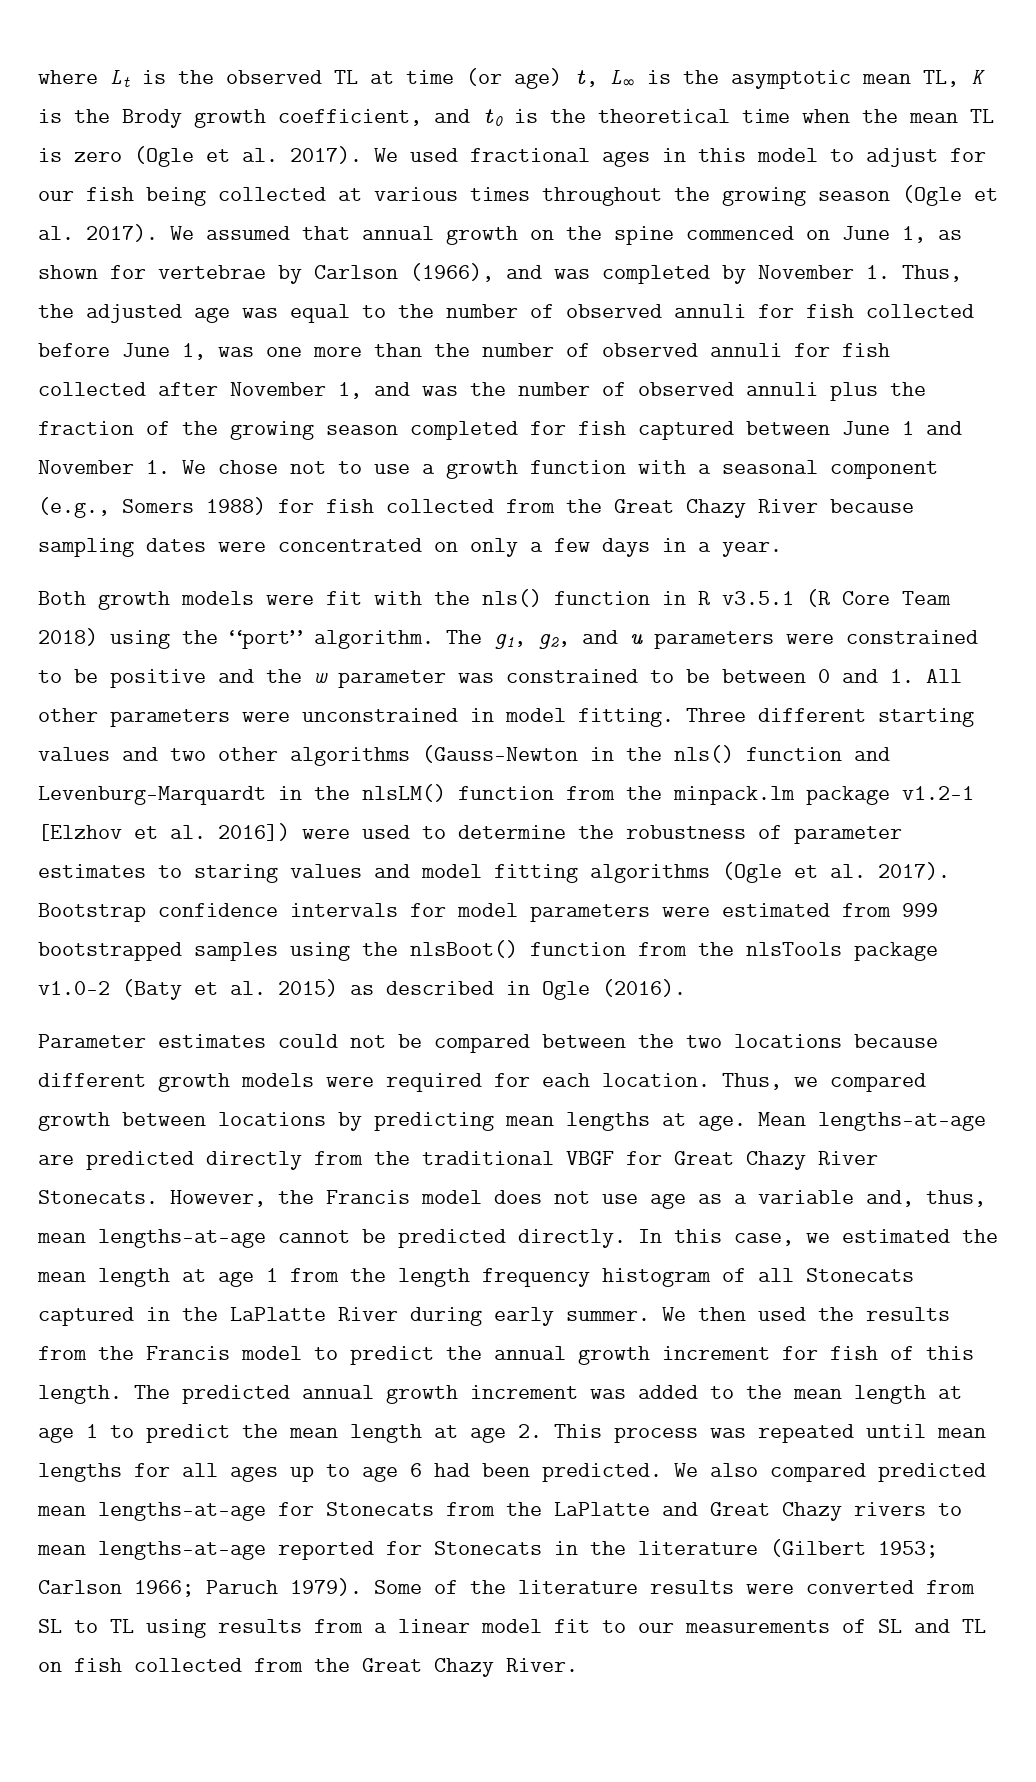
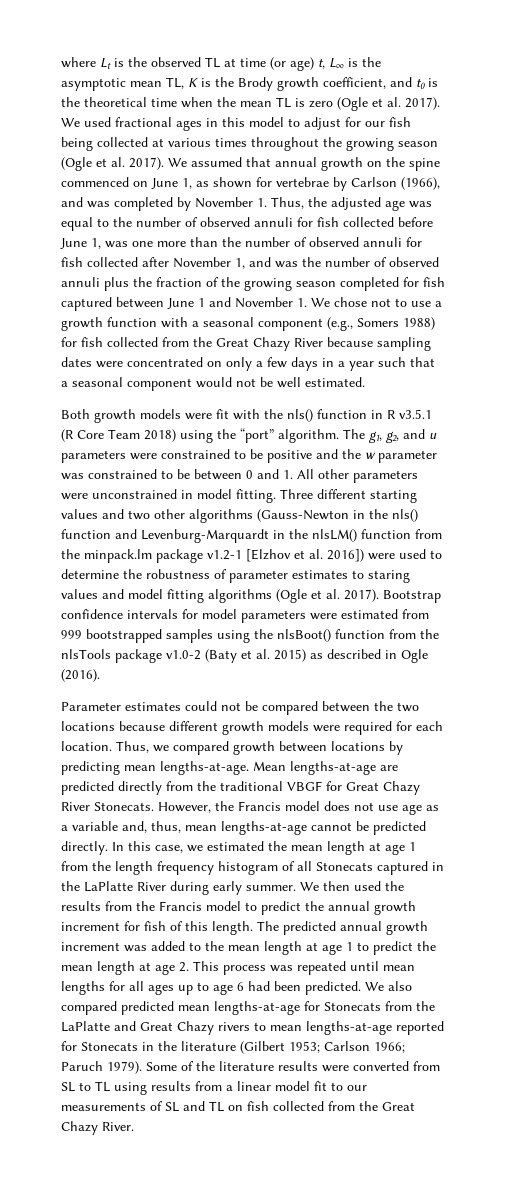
- We assumed that annual growth on the spine commenced on June 1, as shown for vertebrae by Carlson (1966), and was completed by November 1. Thus, the adjusted age was equal to the number of observed annuli for fish collected before June 1, was one more than the number of observed annuli for fish collected after November 1, and was the number of observed annuli plus the fraction of the growing season completed for fish captured between June 1 and November 1. We chose not to use a growth function with a seasonal component (e.g., Somers 1988) for fish collected from the Great Chazy River because sampling dates were concentrated on only a few days in a year.
+ We assumed that annual growth on the spine commenced on June 1, as shown for vertebrae by Carlson (1966), and was completed by November 1. Thus, the adjusted age was equal to the number of observed annuli for fish collected before June 1, was one more than the number of observed annuli for fish collected after November 1, and was the number of observed annuli plus the fraction of the growing season completed for fish captured between June 1 and November 1. We chose not to use a growth function with a seasonal component (e.g., Somers 1988) for fish collected from the Great Chazy River because sampling dates were concentrated on only a few days in a year such that a seasonal component would not be well estimated.
- Thus, we compared growth between locations by predicting mean lengths at age.
+ Thus, we compared growth between locations by predicting mean lengths-at-age.

